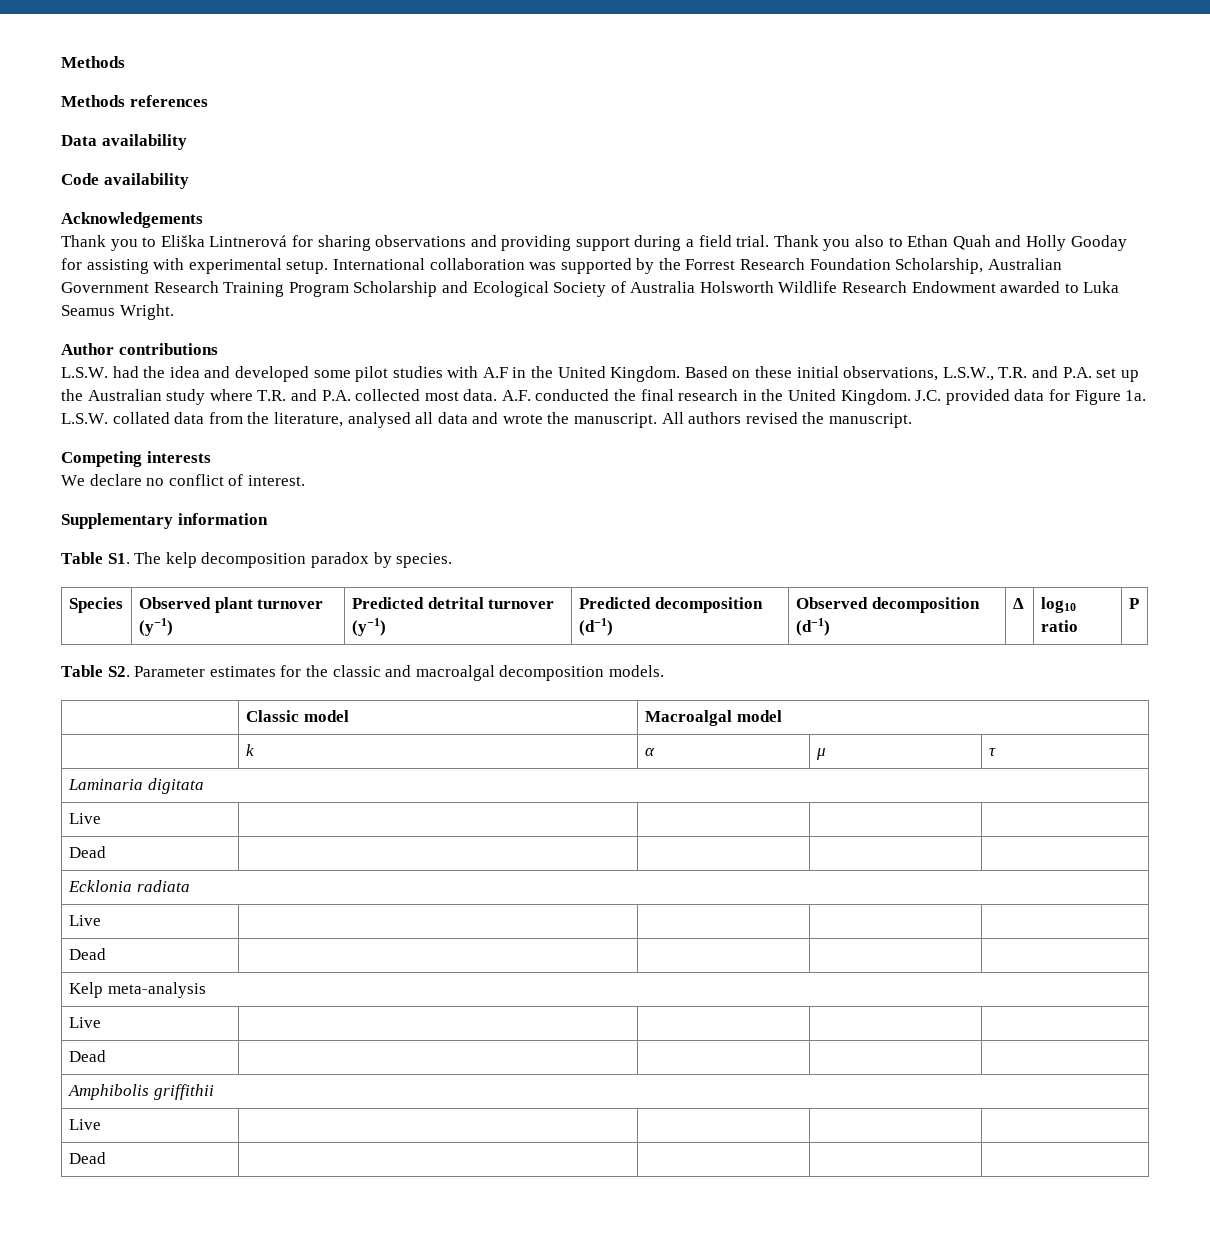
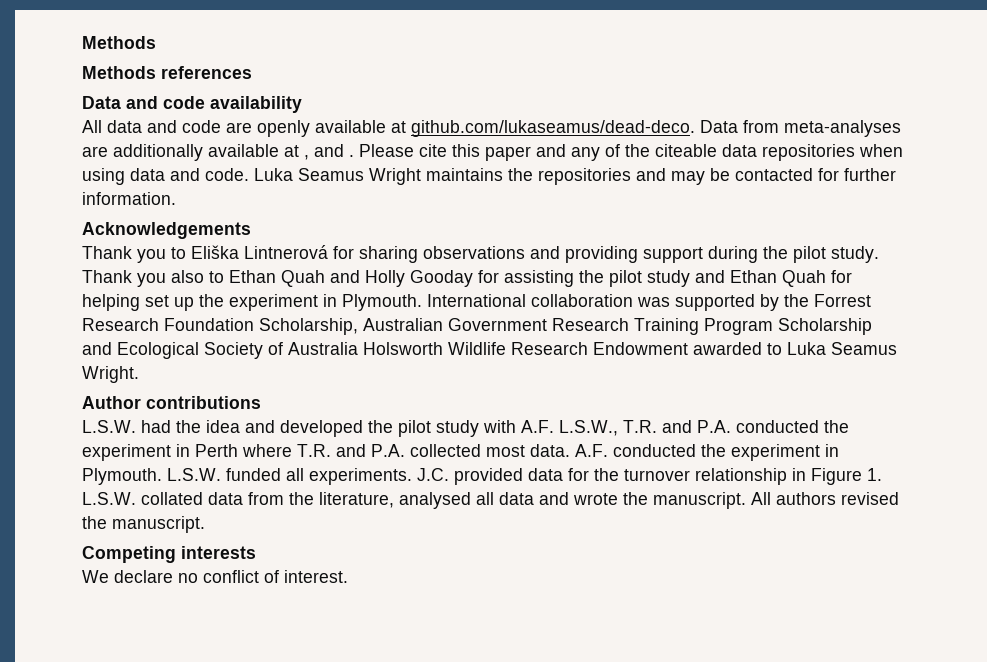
- Data availability
- Code availability
+ Data and code availability
+ All data and code are openly available at github.com/lukaseamus/dead-deco. Data from meta-analyses are additionally available at , and . Please cite this paper and any of the citeable data repositories when using data and code. Luka Seamus Wright maintains the repositories and may be contacted for further information.
- Thank you to Eliška Lintnerová for sharing observations and providing support during a field trial.
+ Thank you to Eliška Lintnerová for sharing observations and providing support during the pilot study.
- Thank you also to Ethan Quah and Holly Gooday for assisting with experimental setup.
+ Thank you also to Ethan Quah and Holly Gooday for assisting the pilot study and Ethan Quah for helping set up the experiment in Plymouth.
- L.S.W. had the idea and developed some pilot studies with A.F in the United Kingdom. Based on these initial observations, L.S.W., T.R. and P.A. set up the Australian study where T.R. and P.A. collected most data.
+ L.S.W. had the idea and developed the pilot study with A.F. L.S.W., T.R. and P.A. conducted the experiment in Perth where T.R. and P.A. collected most data.
- A.F. conducted the final research in the United Kingdom. J.C. provided data for Figure 1a. L.S.W. collated data from the literature, analysed all data and wrote the manuscript.
+ A.F. conducted the experiment in Plymouth. L.S.W. funded all experiments. J.C. provided data for the turnover relationship in Figure 1. L.S.W. collated data from the literature, analysed all data and wrote the manuscript.
- Supplementary information
- Table S1. The kelp decomposition paradox by species.
- Species | Observed plant turnover (y−1) | Predicted detrital turnover (y−1) | Predicted decomposition (d−1) | Observed decomposition (d−1) | Δ | log10 ratio | P
- Table S2. Parameter estimates for the classic and macroalgal decomposition models.
- | Classic model | Macroalgal model
- | k | α | μ | τ
- Laminaria digitata
- Live | | | |
- Dead | | | |
- Ecklonia radiata
- Live | | | |
- Dead | | | |
- Kelp meta-analysis
- Live | | | |
- Dead | | | |
- Amphibolis griffithii
- Live | | | |
- Dead | | | |

